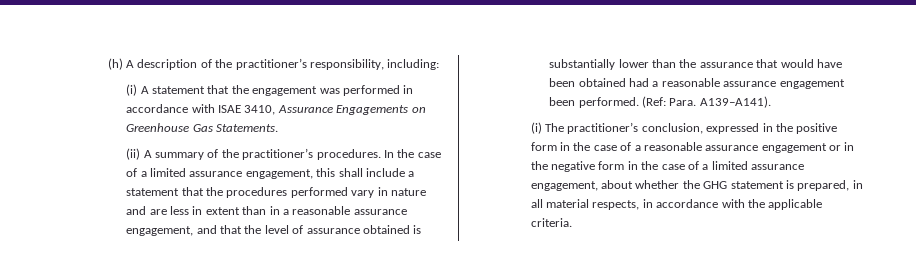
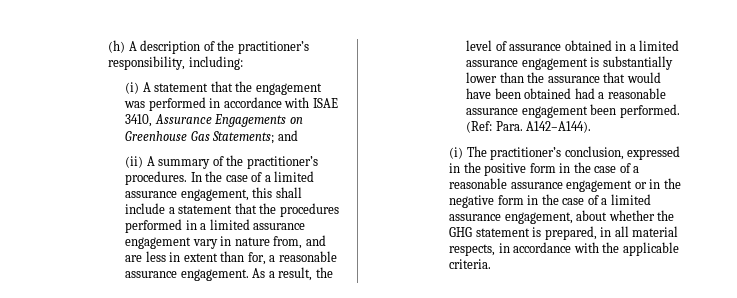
- (i) A statement that the engagement was performed in accordance with ISAE 3410, Assurance Engagements on Greenhouse Gas Statements.
+ (i) A statement that the engagement was performed in accordance with ISAE 3410, Assurance Engagements on Greenhouse Gas Statements; and
- In the case of a limited assurance engagement, this shall include a statement that the procedures performed vary in nature and are less in extent than in a reasonable assurance engagement, and that the level of assurance obtained is substantially lower than the assurance that would have been obtained had a reasonable assurance engagement been performed.
+ In the case of a limited assurance engagement, this shall include a statement that the procedures performed in a limited assurance engagement vary in nature from, and are less in extent than for, a reasonable assurance engagement. As a result, the level of assurance obtained in a limited assurance engagement is substantially lower than the assurance that would have been obtained had a reasonable assurance engagement been performed.
- (Ref: Para. A139–A141).
+ (Ref: Para. A142–A144).

